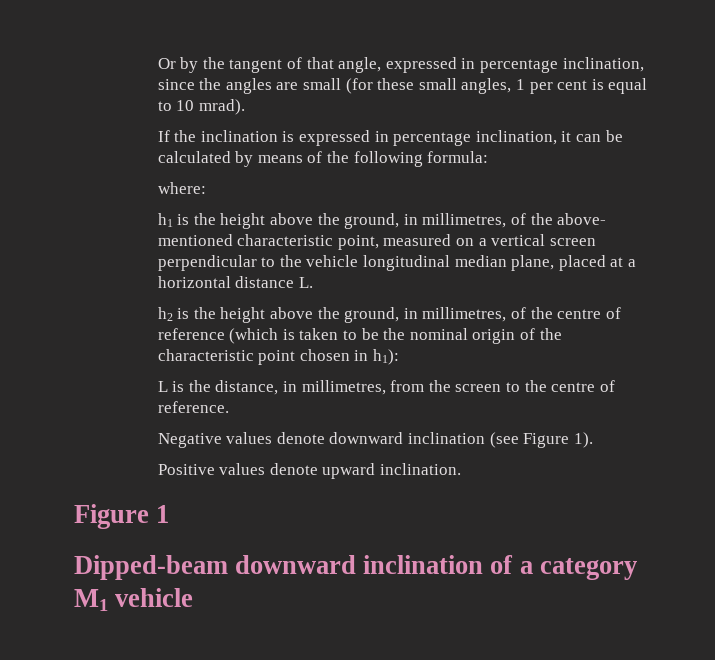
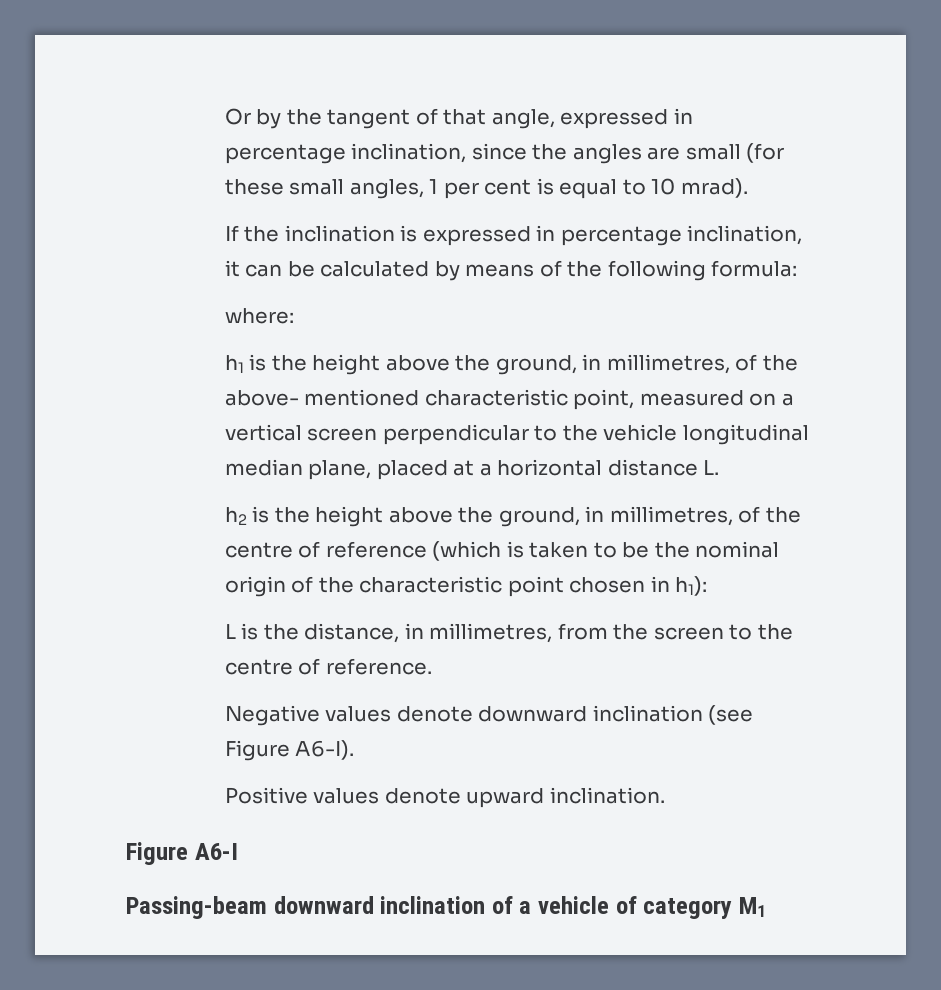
- Negative values denote downward inclination (see Figure 1).
+ Negative values denote downward inclination (see Figure A6-I).
- Figure 1
- Dipped-beam downward inclination of a category M1 vehicle
+ Figure A6-I
+ Passing-beam downward inclination of a vehicle of category M1

